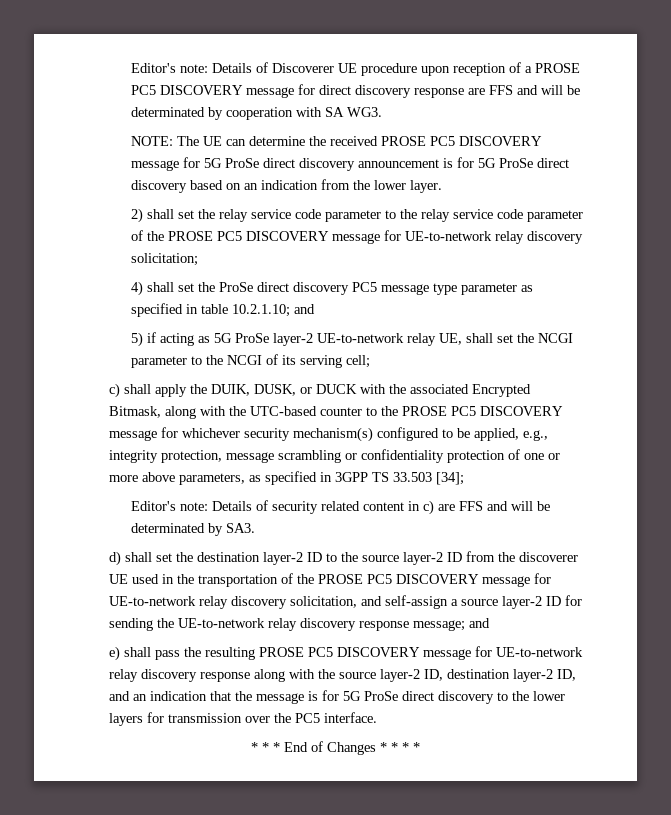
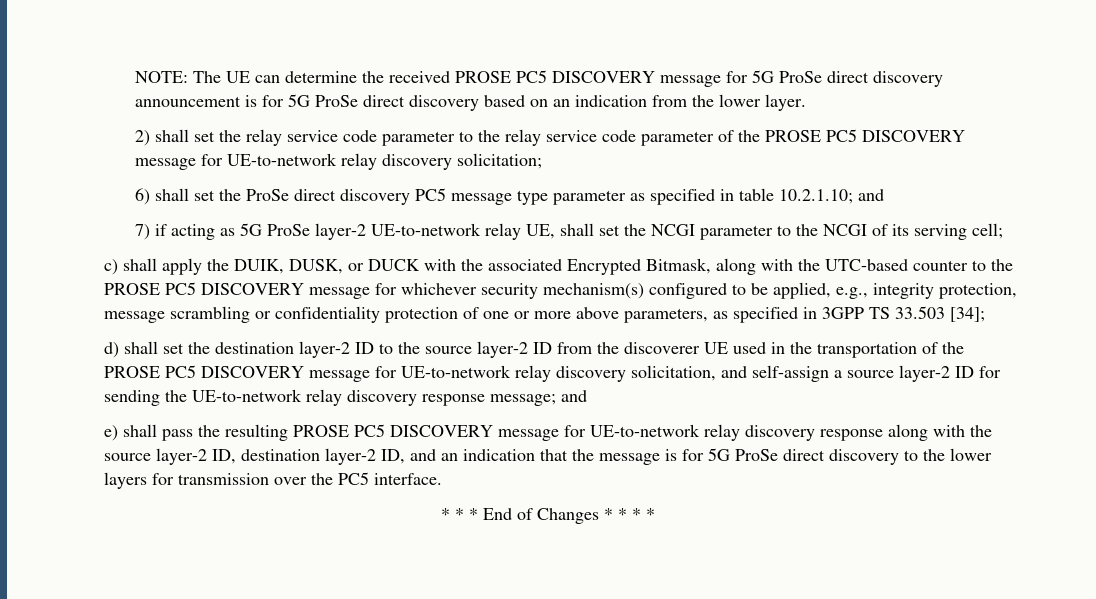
- Editor's note: Details of Discoverer UE procedure upon reception of a PROSE PC5 DISCOVERY message for direct discovery response are FFS and will be determinated by cooperation with SA WG3.
- 4) shall set the ProSe direct discovery PC5 message type parameter as specified in table 10.2.1.10; and
+ 6) shall set the ProSe direct discovery PC5 message type parameter as specified in table 10.2.1.10; and
- 5) if acting as 5G ProSe layer-2 UE-to-network relay UE, shall set the NCGI parameter to the NCGI of its serving cell;
+ 7) if acting as 5G ProSe layer-2 UE-to-network relay UE, shall set the NCGI parameter to the NCGI of its serving cell;
- Editor's note: Details of security related content in c) are FFS and will be determinated by SA3.

